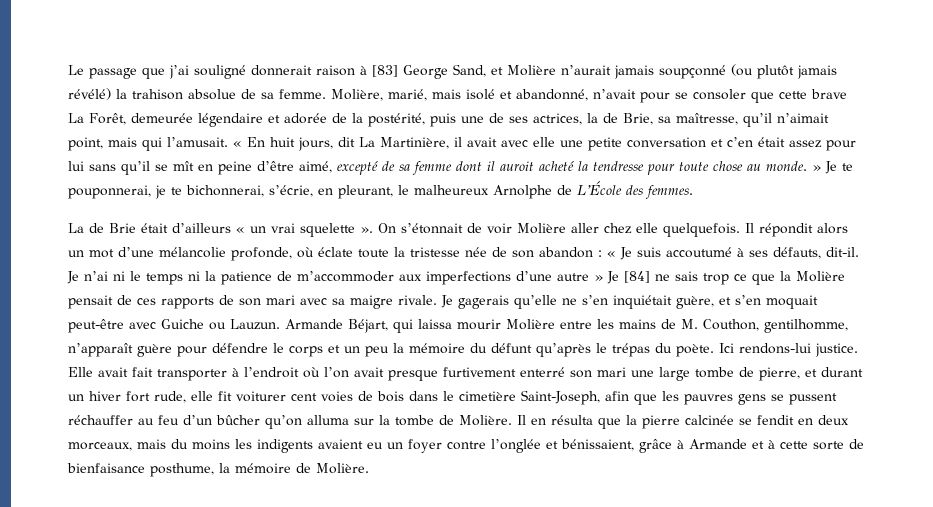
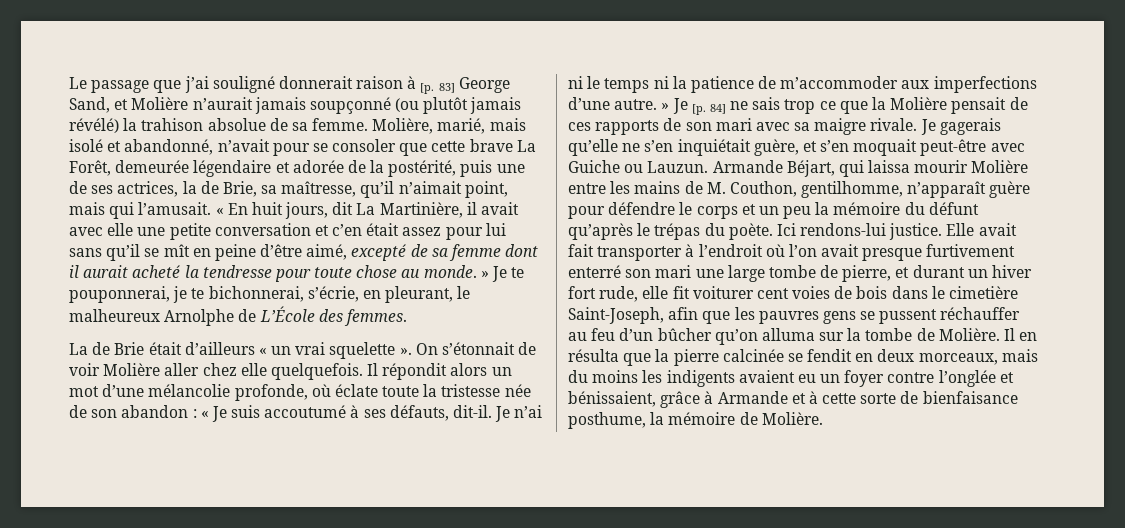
- Le passage que j’ai souligné donnerait raison à [83] George Sand, et Molière n’aurait jamais soupçonné (ou plutôt jamais révélé) la trahison absolue de sa femme.
+ Le passage que j’ai souligné donnerait raison à [p. 83] George Sand, et Molière n’aurait jamais soupçonné (ou plutôt jamais révélé) la trahison absolue de sa femme.
- « En huit jours, dit La Martinière, il avait avec elle une petite conversation et c’en était assez pour lui sans qu’il se mît en peine d’être aimé, excepté de sa femme dont il auroit acheté la tendresse pour toute chose au monde. » Je te pouponnerai, je te bichonnerai, s’écrie, en pleurant, le malheureux Arnolphe de L’École des femmes.
+ « En huit jours, dit La Martinière, il avait avec elle une petite conversation et c’en était assez pour lui sans qu’il se mît en peine d’être aimé, excepté de sa femme dont il aurait acheté la tendresse pour toute chose au monde. » Je te pouponnerai, je te bichonnerai, s’écrie, en pleurant, le malheureux Arnolphe de L’École des femmes.
- Je n’ai ni le temps ni la patience de m’accommoder aux imperfections d’une autre » Je [84] ne sais trop ce que la Molière pensait de ces rapports de son mari avec sa maigre rivale.
+ Je n’ai ni le temps ni la patience de m’accommoder aux imperfections d’une autre. » Je [p. 84] ne sais trop ce que la Molière pensait de ces rapports de son mari avec sa maigre rivale.

